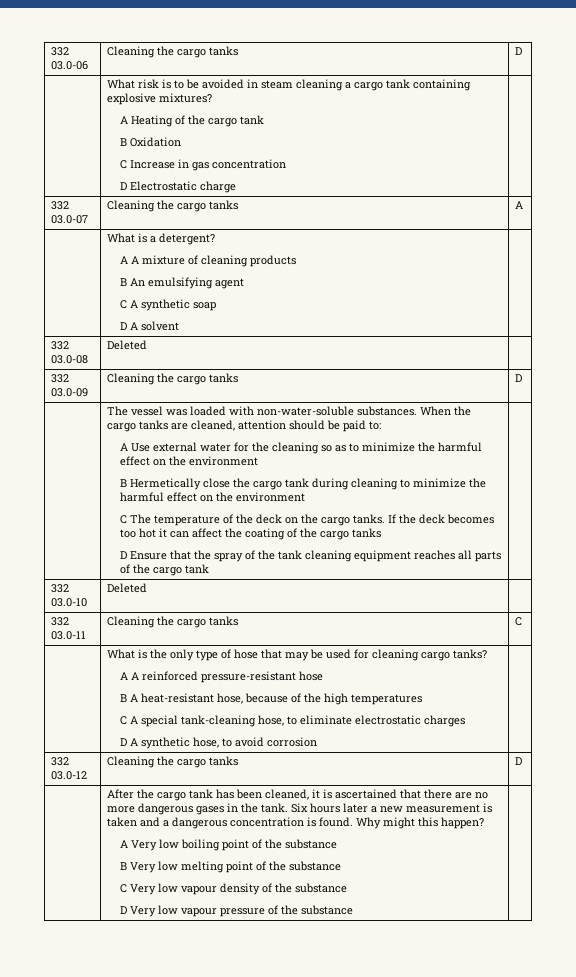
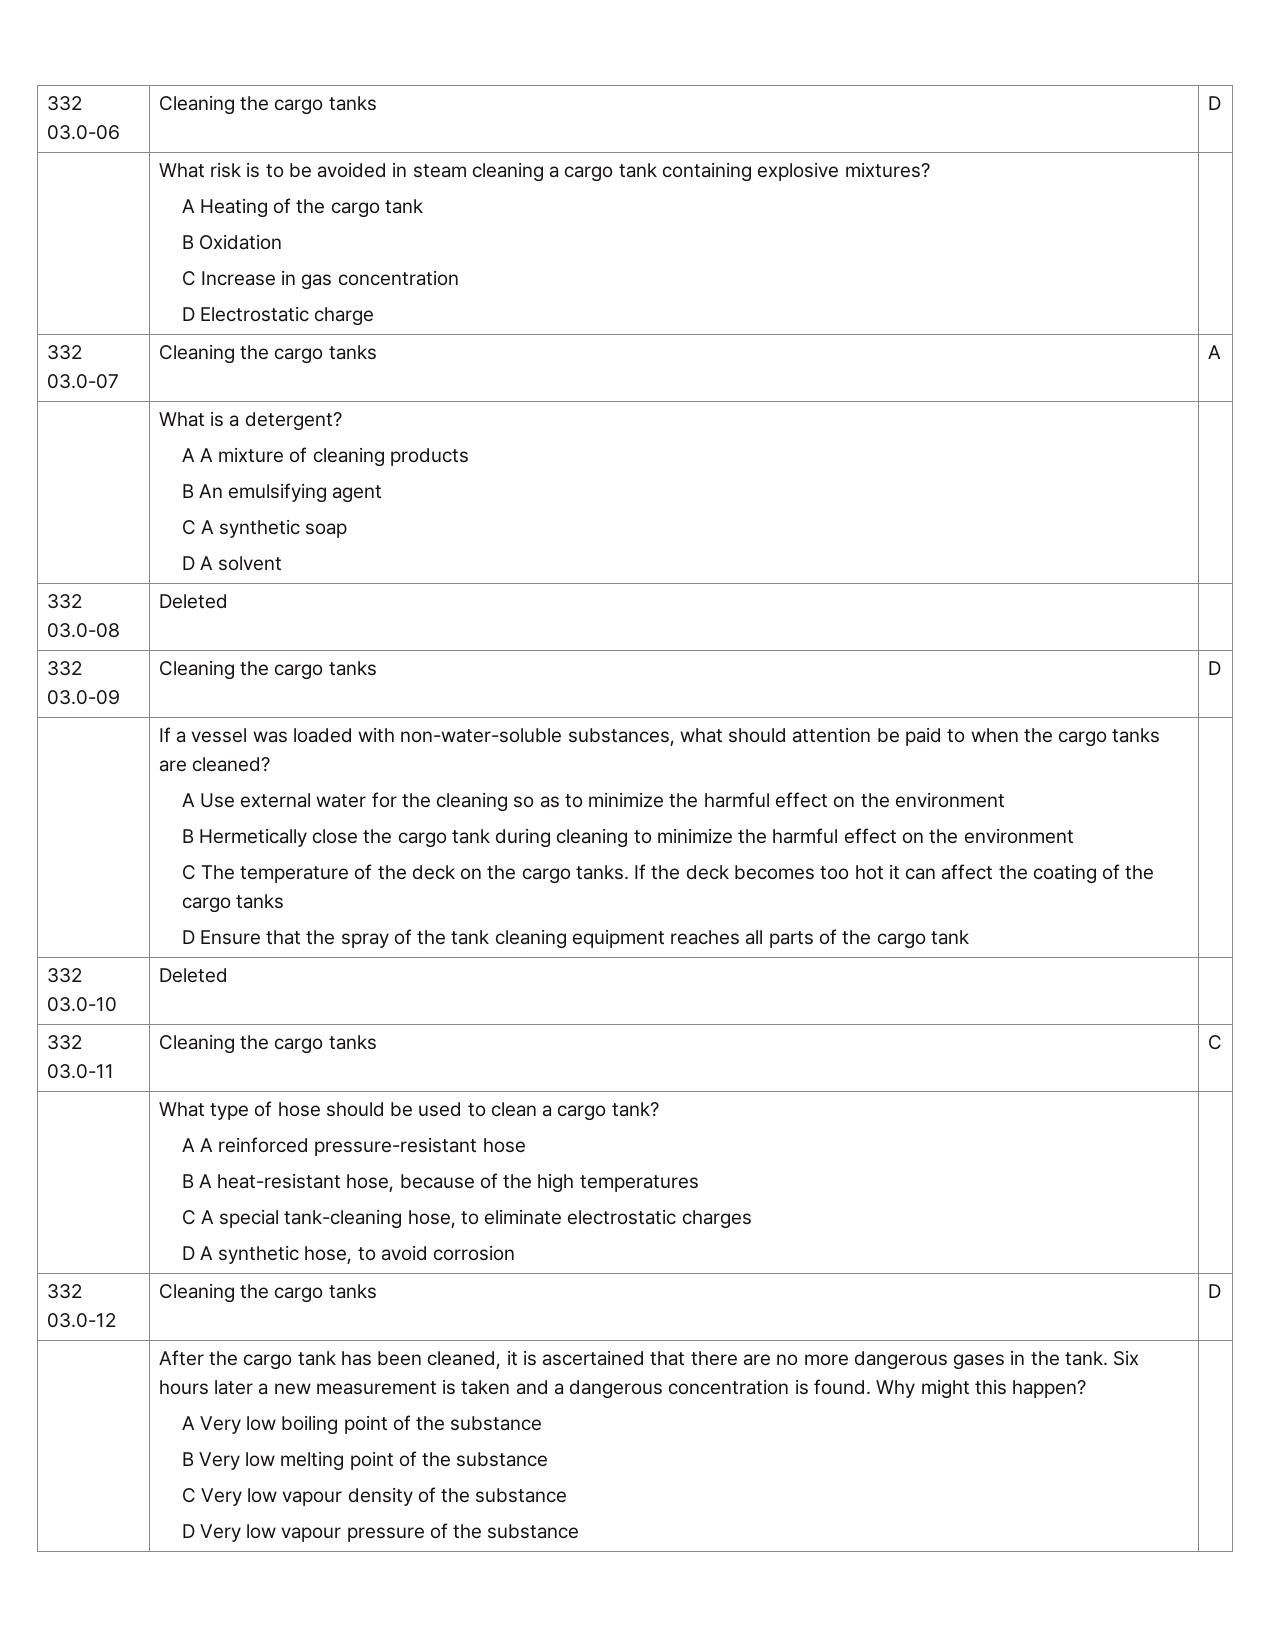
- The vessel was loaded with non-water-soluble substances. When the cargo tanks are cleaned, attention should be paid to:
+ If a vessel was loaded with non-water-soluble substances, what should attention be paid to when the cargo tanks are cleaned?
- What is the only type of hose that may be used for cleaning cargo tanks?
+ What type of hose should be used to clean a cargo tank?

